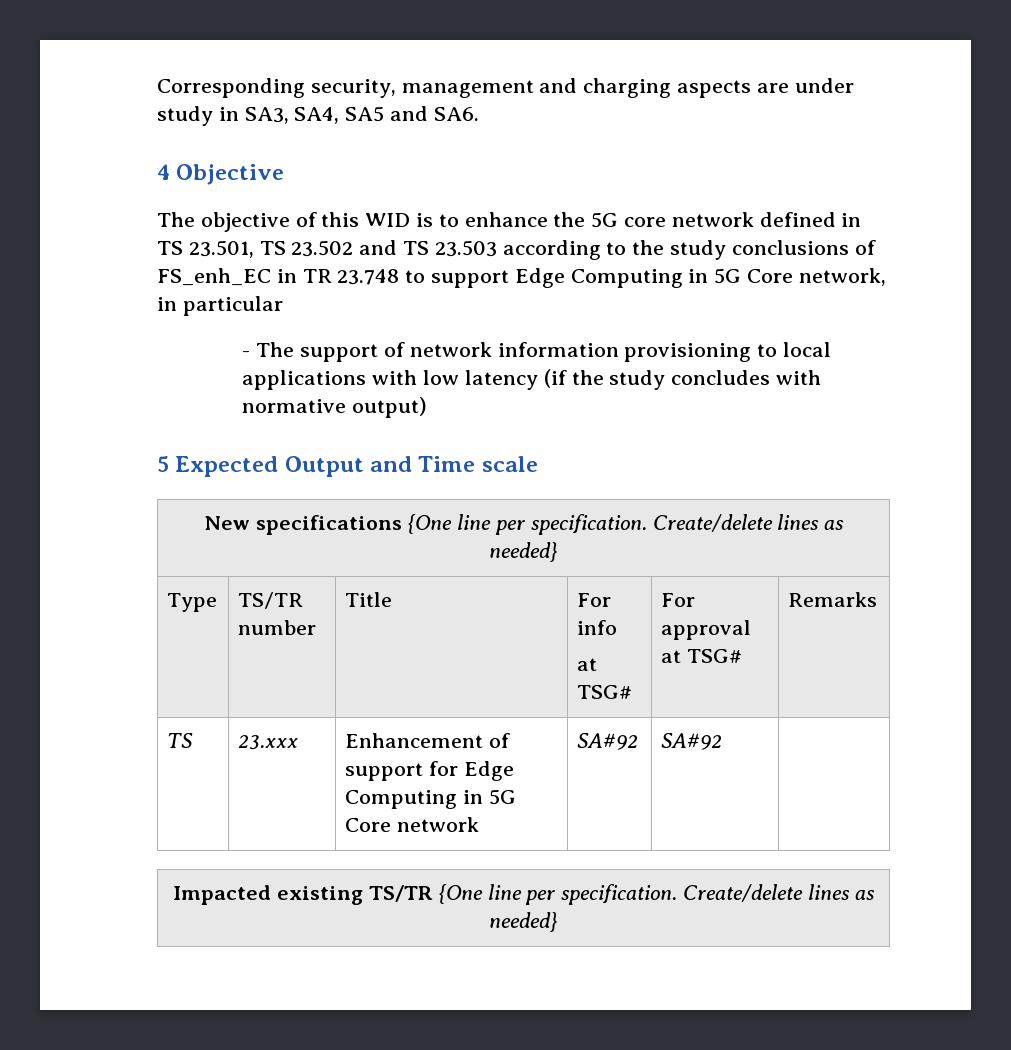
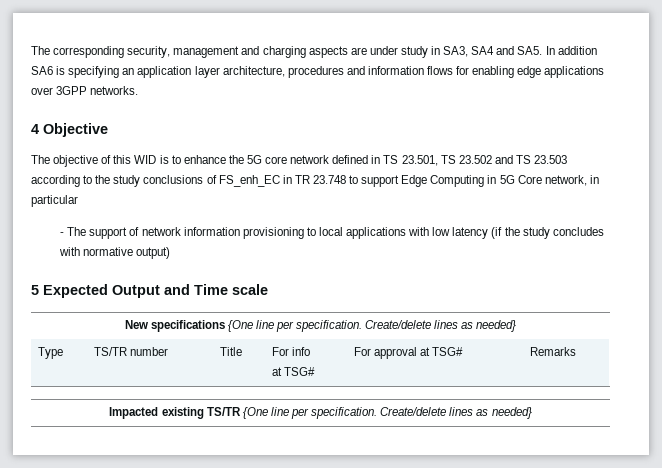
- Corresponding security, management and charging aspects are under study in SA3, SA4, SA5 and SA6.
+ The corresponding security, management and charging aspects are under study in SA3, SA4 and SA5. In addition SA6 is specifying an application layer architecture, procedures and information flows for enabling edge applications over 3GPP networks.
- TS | 23.xxx | Enhancement of support for Edge Computing in 5G Core network | SA#92 | SA#92 |

